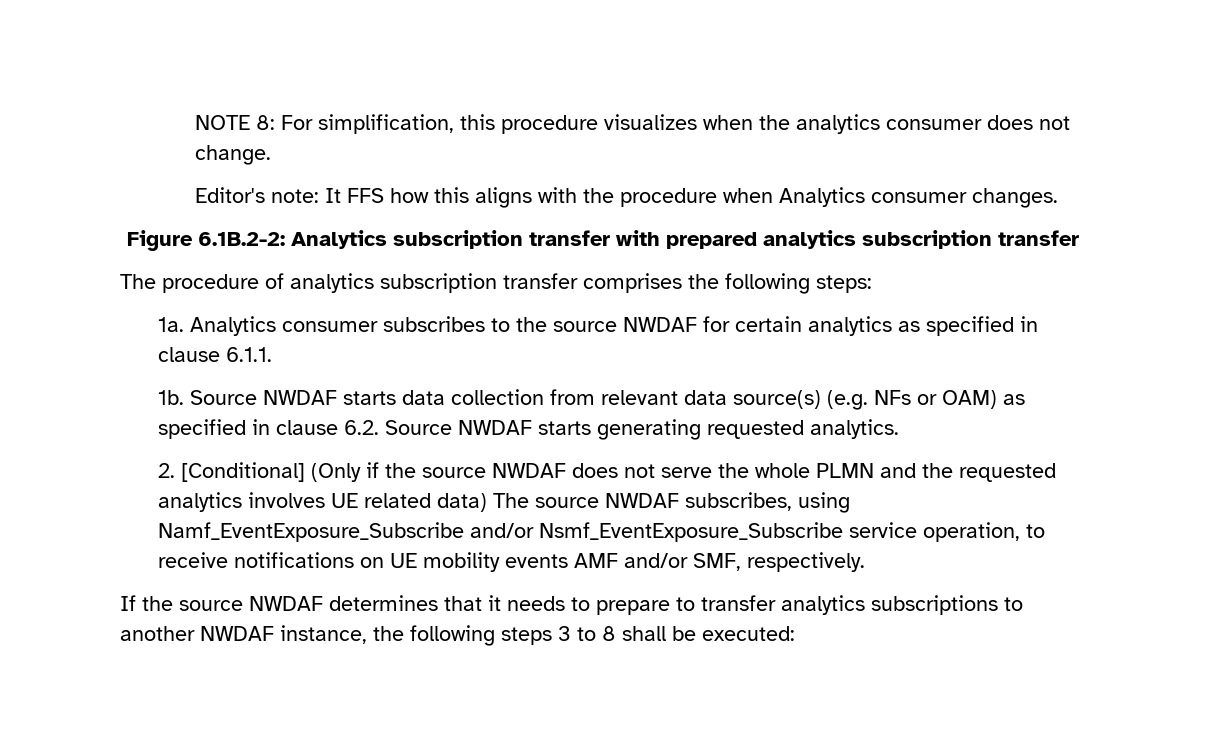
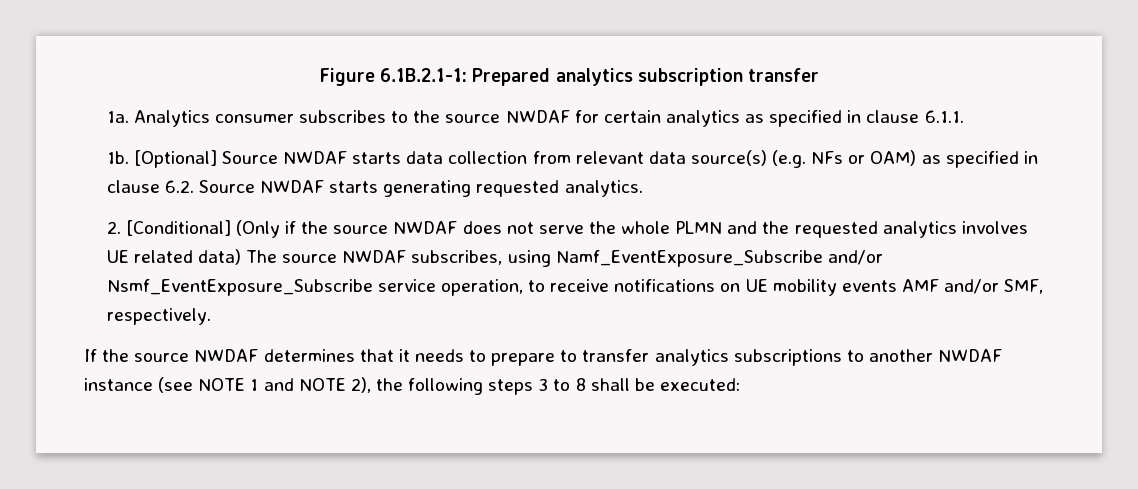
- NOTE 8: For simplification, this procedure visualizes when the analytics consumer does not change.
- Editor's note: It FFS how this aligns with the procedure when Analytics consumer changes.
- Figure 6.1B.2-2: Analytics subscription transfer with prepared analytics subscription transfer
- The procedure of analytics subscription transfer comprises the following steps:
+ Figure 6.1B.2.1-1: Prepared analytics subscription transfer
- Source NWDAF starts data collection from relevant data source(s) (e.g. NFs or OAM) as specified in clause 6.2. Source NWDAF starts generating requested analytics.
+ [Optional] Source NWDAF starts data collection from relevant data source(s) (e.g. NFs or OAM) as specified in clause 6.2. Source NWDAF starts generating requested analytics.
- If the source NWDAF determines that it needs to prepare to transfer analytics subscriptions to another NWDAF instance, the following steps 3 to 8 shall be executed:
+ If the source NWDAF determines that it needs to prepare to transfer analytics subscriptions to another NWDAF instance (see NOTE 1 and NOTE 2), the following steps 3 to 8 shall be executed:

